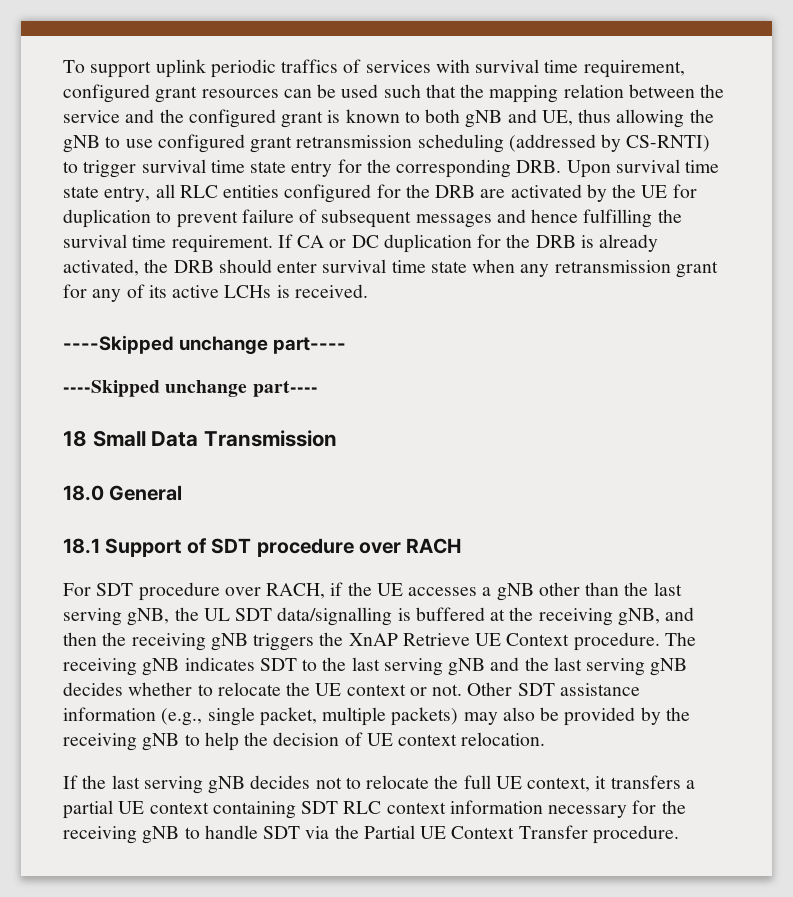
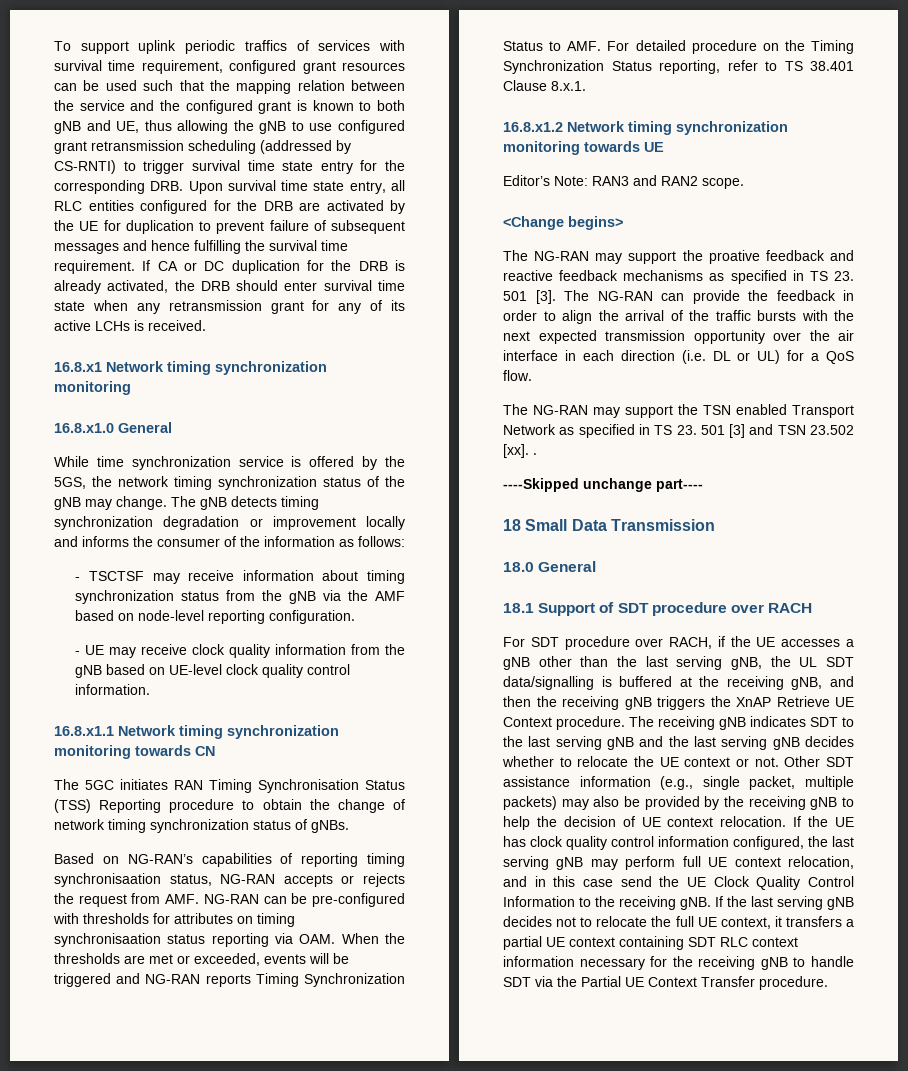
  If CA or DC duplication for the DRB is already activated, the DRB should enter survival time state when any retransmission grant for any of its active LCHs is received.
- ----Skipped unchange part----
+ 16.8.x1 Network timing synchronization monitoring
+ 16.8.x1.0 General
+ While time synchronization service is offered by the 5GS, the network timing synchronization status of the gNB may change. The gNB detects timing synchronization degradation or improvement locally and informs the consumer of the information as follows:
+ - TSCTSF may receive information about timing synchronization status from the gNB via the AMF based on node-level reporting configuration.
+ - UE may receive clock quality information from the gNB based on UE-level clock quality control information.
+ 16.8.x1.1 Network timing synchronization monitoring towards CN
+ The 5GC initiates RAN Timing Synchronisation Status (TSS) Reporting procedure to obtain the change of network timing synchronization status of gNBs.
+ Based on NG-RAN’s capabilities of reporting timing synchronisaation status, NG-RAN accepts or rejects the request from AMF. NG-RAN can be pre-configured with thresholds for attributes on timing synchronisaation status reporting via OAM. When the thresholds are met or exceeded, events will be triggered and NG-RAN reports Timing Synchronization Status to AMF. For detailed procedure on the Timing Synchronization Status reporting, refer to TS 38.401 Clause 8.x.1.
+ 16.8.x1.2 Network timing synchronization monitoring towards UE
+ Editor’s Note: RAN3 and RAN2 scope.
+ <Change begins>
+ The NG-RAN may support the proative feedback and reactive feedback mechanisms as specified in TS 23. 501 [3]. The NG-RAN can provide the feedback in order to align the arrival of the traffic bursts with the next expected transmission opportunity over the air interface in each direction (i.e. DL or UL) for a QoS flow.
+ The NG-RAN may support the TSN enabled Transport Network as specified in TS 23. 501 [3] and TSN 23.502 [xx]. .
- Other SDT assistance information (e.g., single packet, multiple packets) may also be provided by the receiving gNB to help the decision of UE context relocation.
- If the last serving gNB decides not to relocate the full UE context, it transfers a partial UE context containing SDT RLC context information necessary for the receiving gNB to handle SDT via the Partial UE Context Transfer procedure.
+ Other SDT assistance information (e.g., single packet, multiple packets) may also be provided by the receiving gNB to help the decision of UE context relocation. If the UE has clock quality control information configured, the last serving gNB may perform full UE context relocation, and in this case send the UE Clock Quality Control Information to the receiving gNB. If the last serving gNB decides not to relocate the full UE context, it transfers a partial UE context containing SDT RLC context information necessary for the receiving gNB to handle SDT via the Partial UE Context Transfer procedure.

